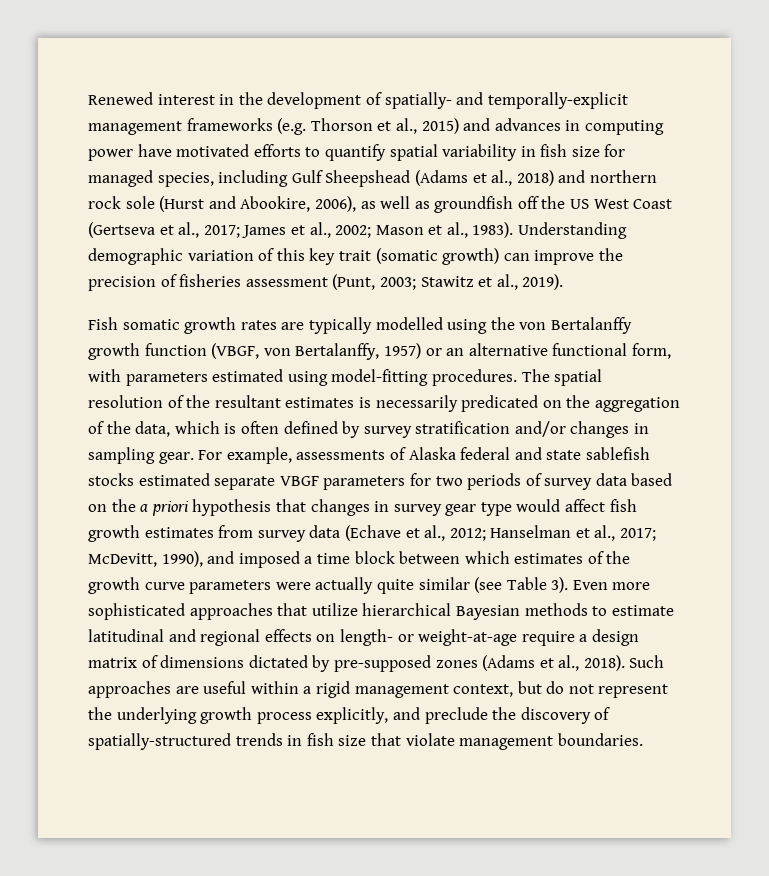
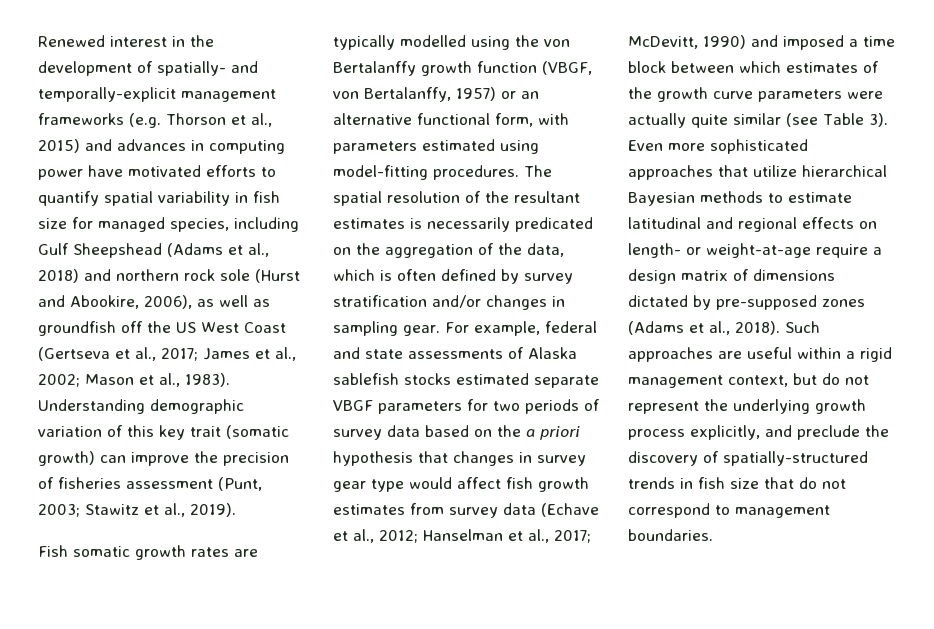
- For example, assessments of Alaska federal and state sablefish stocks estimated separate VBGF parameters for two periods of survey data based on the a priori hypothesis that changes in survey gear type would affect fish growth estimates from survey data (Echave et al., 2012;
+ For example, federal and state assessments of Alaska sablefish stocks estimated separate VBGF parameters for two periods of survey data based on the a priori hypothesis that changes in survey gear type would affect fish growth estimates from survey data (Echave et al., 2012;
- McDevitt, 1990), and imposed a time block between which estimates of the growth curve parameters were actually quite similar (see Table 3).
+ McDevitt, 1990) and imposed a time block between which estimates of the growth curve parameters were actually quite similar (see Table 3).
- Such approaches are useful within a rigid management context, but do not represent the underlying growth process explicitly, and preclude the discovery of spatially-structured trends in fish size that violate management boundaries.
+ Such approaches are useful within a rigid management context, but do not represent the underlying growth process explicitly, and preclude the discovery of spatially-structured trends in fish size that do not correspond to management boundaries.

